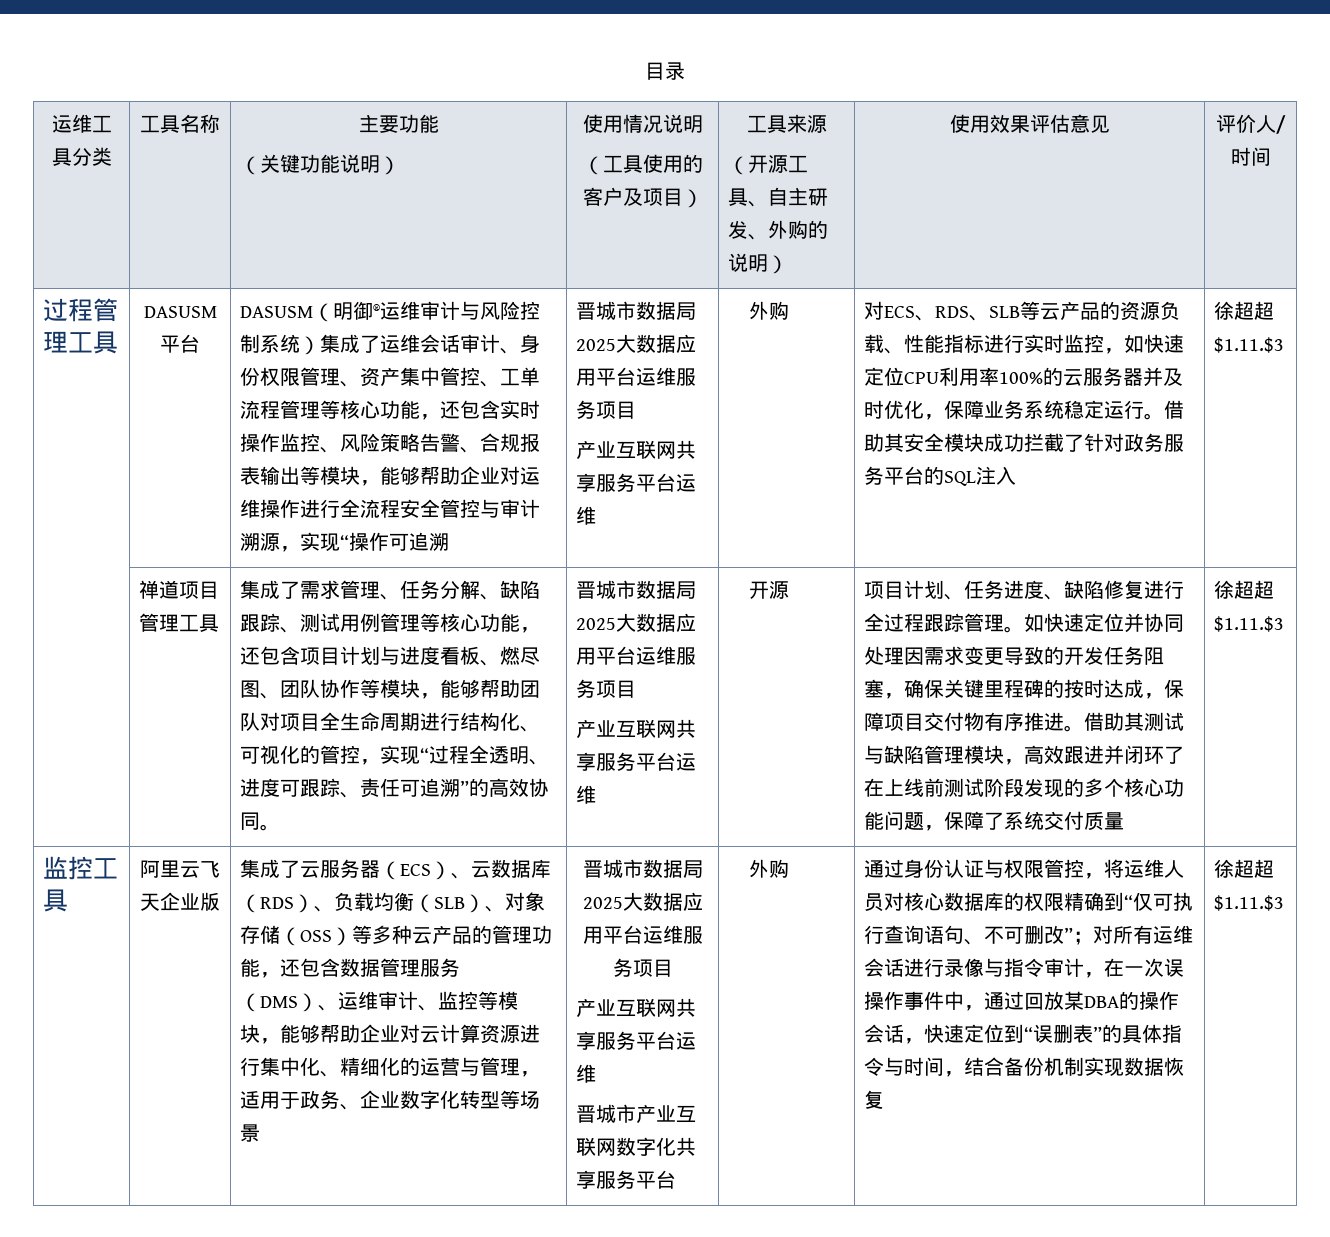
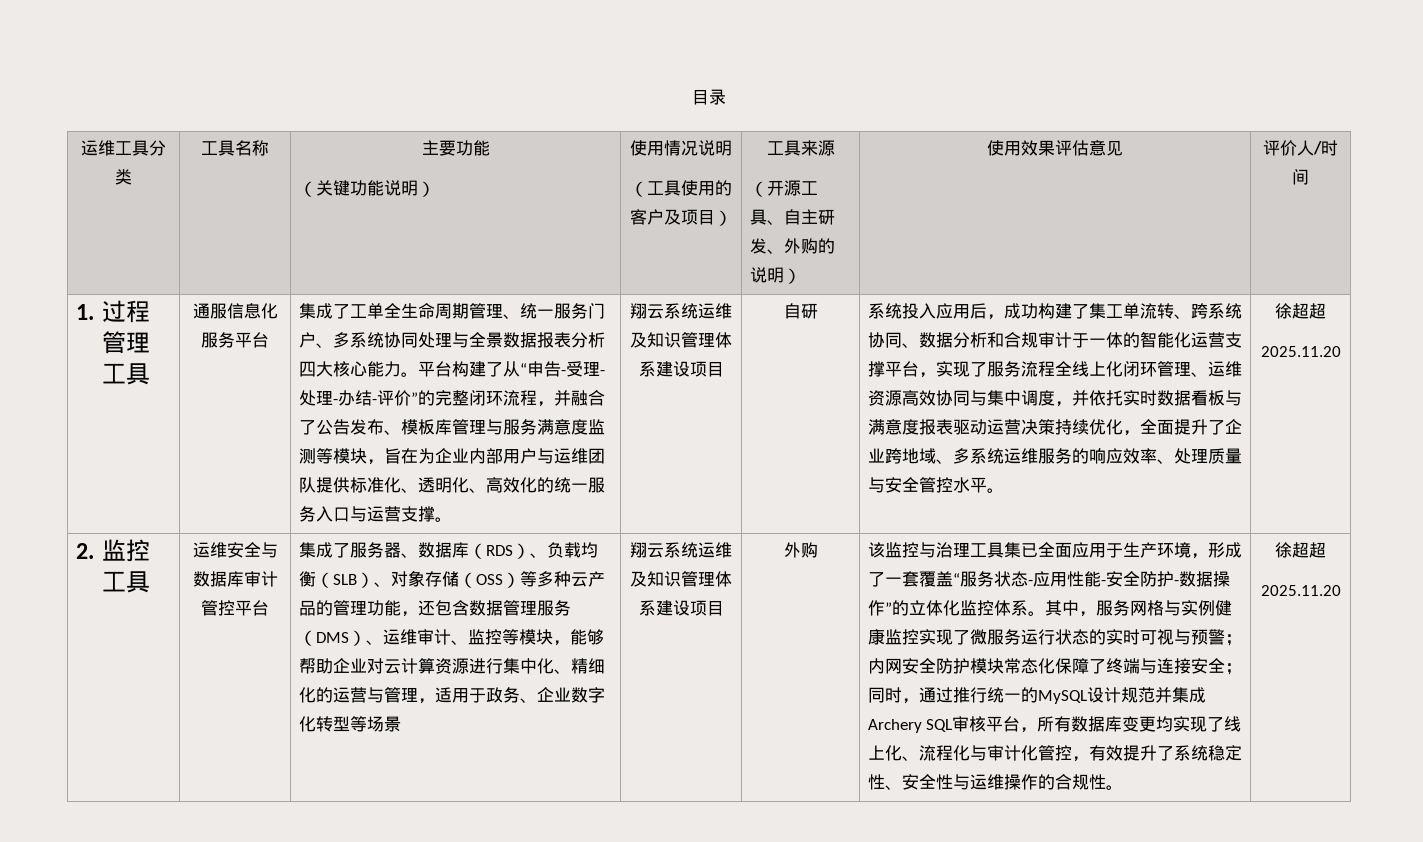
- 过程管理工具
+ 1.过程管理工具
- DASUSM平台 | DASUSM（明御®运维审计与风险控制系统）集成了运维会话审计、身份权限管理、资产集中管控、工单流程管理等核心功能，还包含实时操作监控、风险策略告警、合规报表输出等模块，能够帮助企业对运维操作进行全流程安全管控与审计溯源，实现“操作可追溯 | 晋城市数据局2025大数据应用平台运维服务项目
- 产业互联网共享服务平台运维 | 外购 | 对ECS、RDS、SLB等云产品的资源负载、性能指标进行实时监控，如快速定位CPU利用率100%的云服务器并及时优化，保障业务系统稳定运行。借助其安全模块成功拦截了针对政务服务平台的SQL注入 | 徐超超$1.11.$3
- | 禅道项目管理工具 | 集成了需求管理、任务分解、缺陷跟踪、测试用例管理等核心功能，还包含项目计划与进度看板、燃尽图、团队协作等模块，能够帮助团队对项目全生命周期进行结构化、可视化的管控，实现“过程全透明、进度可跟踪、责任可追溯”的高效协同。 | 晋城市数据局2025大数据应用平台运维服务项目
- 产业互联网共享服务平台运维 | 开源 | 项目计划、任务进度、缺陷修复进行全过程跟踪管理。如快速定位并协同处理因需求变更导致的开发任务阻塞，确保关键里程碑的按时达成，保障项目交付物有序推进。借助其测试与缺陷管理模块，高效跟进并闭环了在上线前测试阶段发现的多个核心功能问题，保障了系统交付质量 | 徐超超$1.11.$3
- 监控工具
+ 通服信息化服务平台 | 集成了工单全生命周期管理、统一服务门户、多系统协同处理与全景数据报表分析四大核心能力。平台构建了从“申告-受理-处理-办结-评价”的完整闭环流程，并融合了公告发布、模板库管理与服务满意度监测等模块，旨在为企业内部用户与运维团队提供标准化、透明化、高效化的统一服务入口与运营支撑。 | 翔云系统运维及知识管理体系建设项目 | 自研 | 系统投入应用后，成功构建了集工单流转、跨系统协同、数据分析和合规审计于一体的智能化运营支撑平台，实现了服务流程全线上化闭环管理、运维资源高效协同与集中调度，并依托实时数据看板与满意度报表驱动运营决策持续优化，全面提升了企业跨地域、多系统运维服务的响应效率、处理质量与安全管控水平。 | 徐超超
+ 2025.11.20
+ 2.监控工具
- 阿里云飞天企业版 | 集成了云服务器（ECS）、云数据库（RDS）、负载均衡（SLB）、对象存储（OSS）等多种云产品的管理功能，还包含数据管理服务（DMS）、运维审计、监控等模块，能够帮助企业对云计算资源进行集中化、精细化的运营与管理，适用于政务、企业数字化转型等场景 | 晋城市数据局2025大数据应用平台运维服务项目
- 产业互联网共享服务平台运维
- 晋城市产业互联网数字化共享服务平台 | 外购 | 通过身份认证与权限管控，将运维人员对核心数据库的权限精确到“仅可执行查询语句、不可删改”；对所有运维会话进行录像与指令审计，在一次误操作事件中，通过回放某DBA的操作会话，快速定位到“误删表”的具体指令与时间，结合备份机制实现数据恢复 | 徐超超$1.11.$3
+ 运维安全与数据库审计管控平台 | 集成了服务器、数据库（RDS）、负载均衡（SLB）、对象存储（OSS）等多种云产品的管理功能，还包含数据管理服务（DMS）、运维审计、监控等模块，能够帮助企业对云计算资源进行集中化、精细化的运营与管理，适用于政务、企业数字化转型等场景 | 翔云系统运维及知识管理体系建设项目 | 外购 | 该监控与治理工具集已全面应用于生产环境，形成了一套覆盖“服务状态-应用性能-安全防护-数据操作”的立体化监控体系。其中，服务网格与实例健康监控实现了微服务运行状态的实时可视与预警；内网安全防护模块常态化保障了终端与连接安全；同时，通过推行统一的MySQL设计规范并集成Archery SQL审核平台，所有数据库变更均实现了线上化、流程化与审计化管控，有效提升了系统稳定性、安全性与运维操作的合规性。 | 徐超超
+ 2025.11.20

